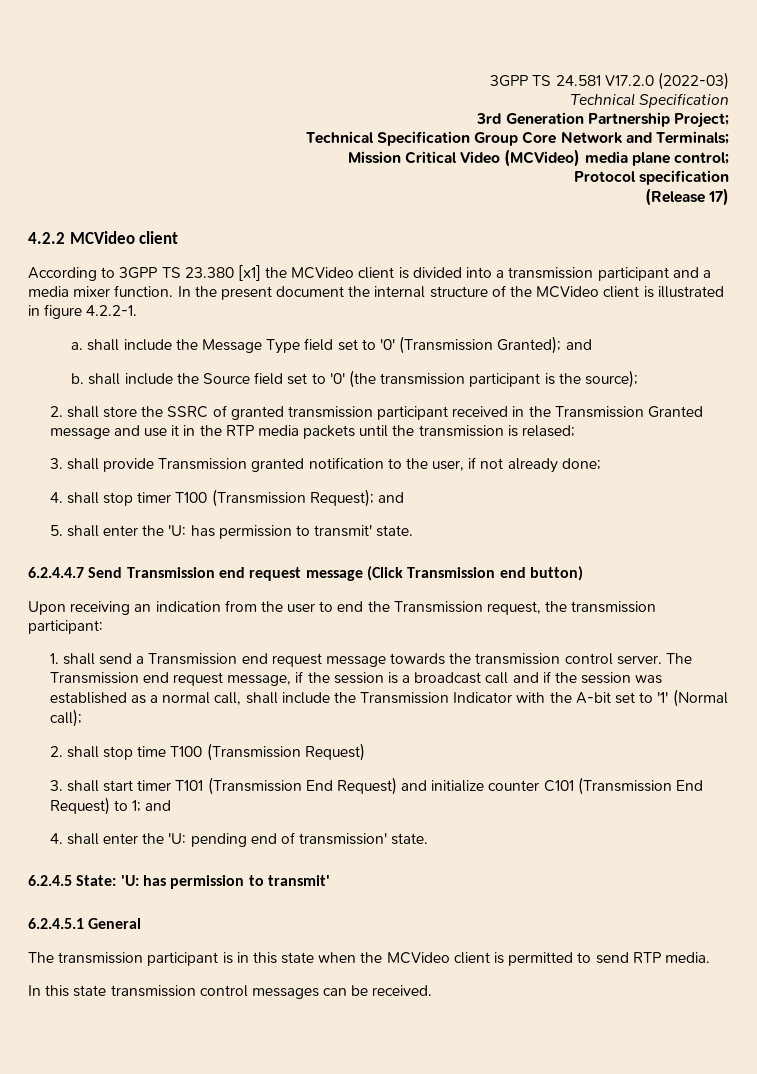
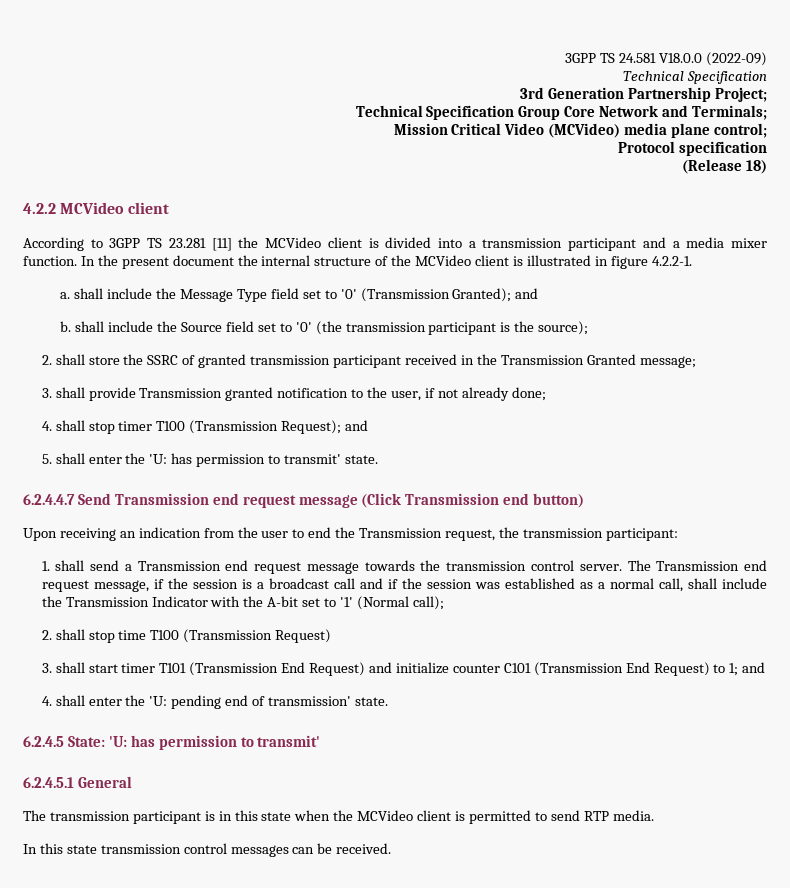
- 3GPP TS 24.581 V17.2.0 (2022-03)
+ 3GPP TS 24.581 V18.0.0 (2022-09)
- (Release 17)
+ (Release 18)
- According to 3GPP TS 23.380 [x1] the MCVideo client is divided into a transmission participant and a media mixer function.
+ According to 3GPP TS 23.281 [11] the MCVideo client is divided into a transmission participant and a media mixer function.
- 2. shall store the SSRC of granted transmission participant received in the Transmission Granted message and use it in the RTP media packets until the transmission is relased;
+ 2. shall store the SSRC of granted transmission participant received in the Transmission Granted message;

